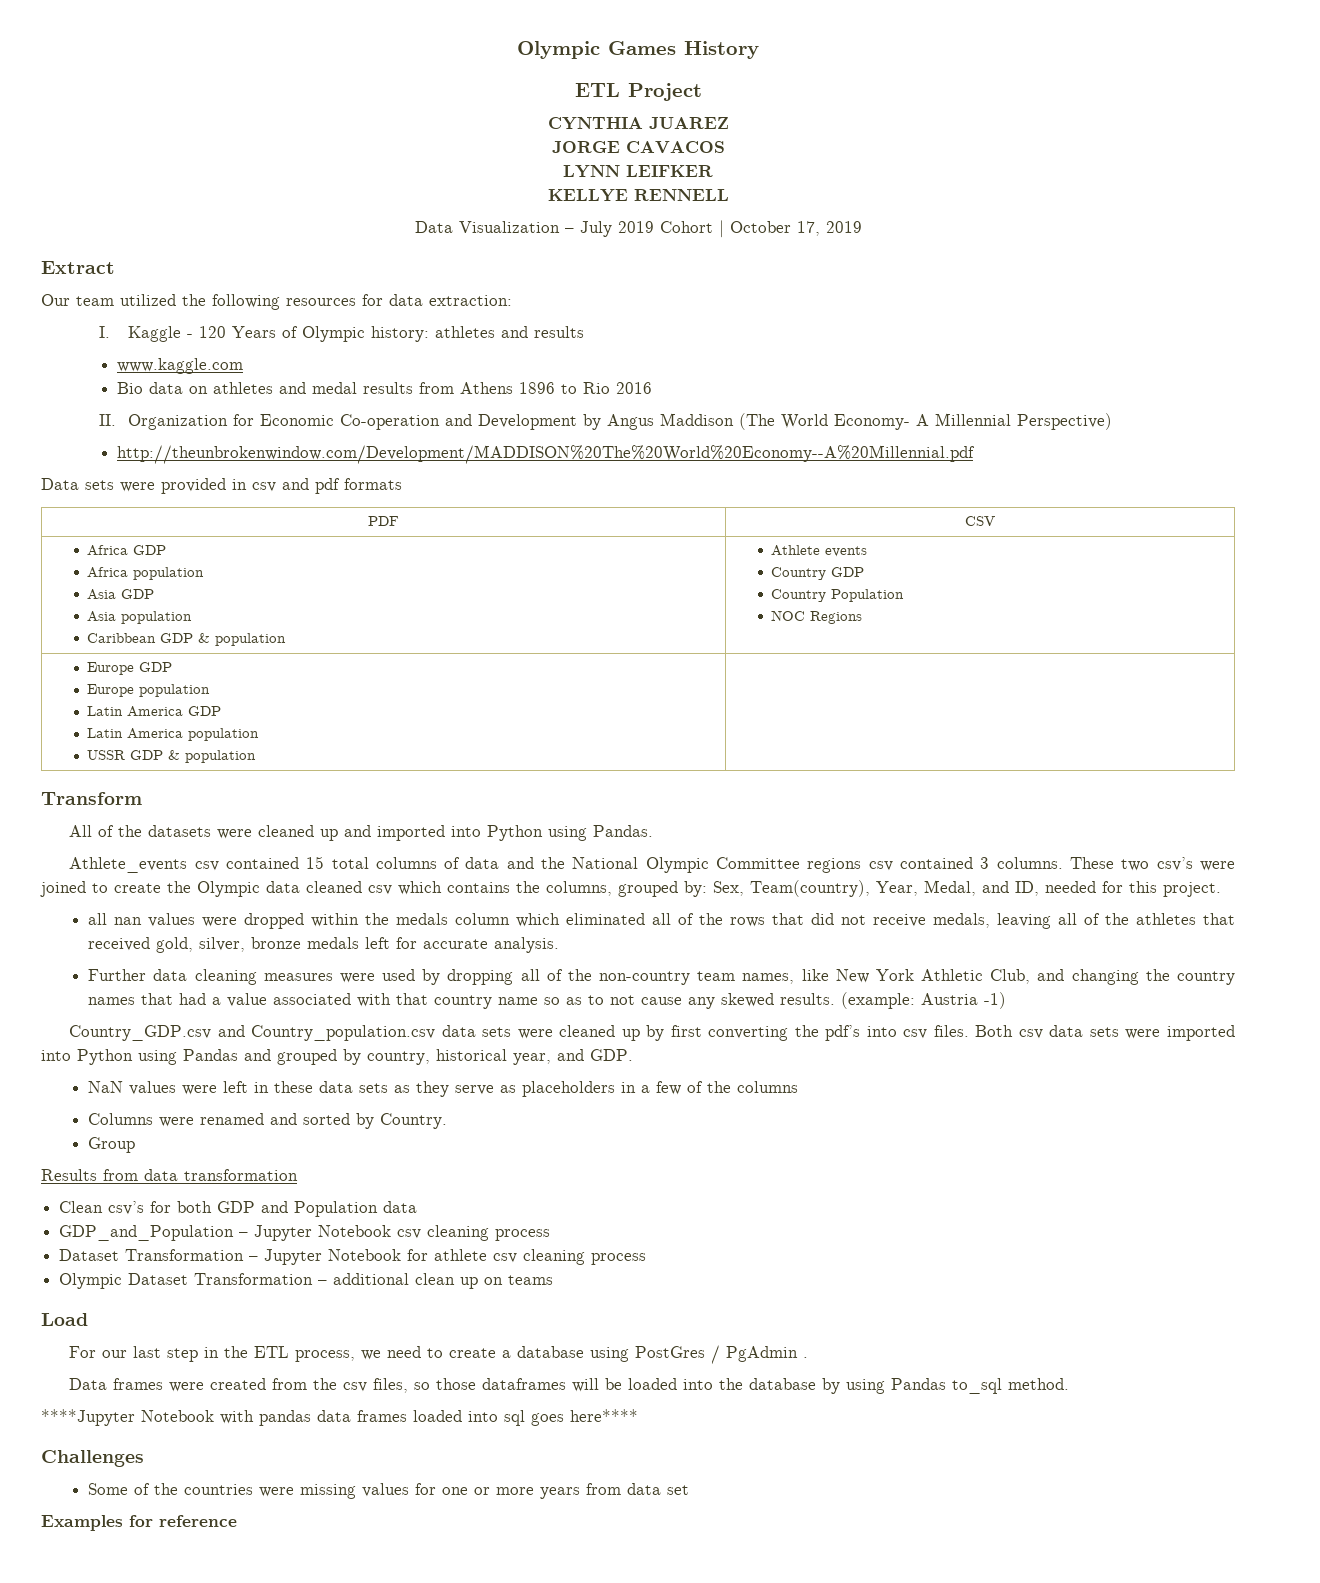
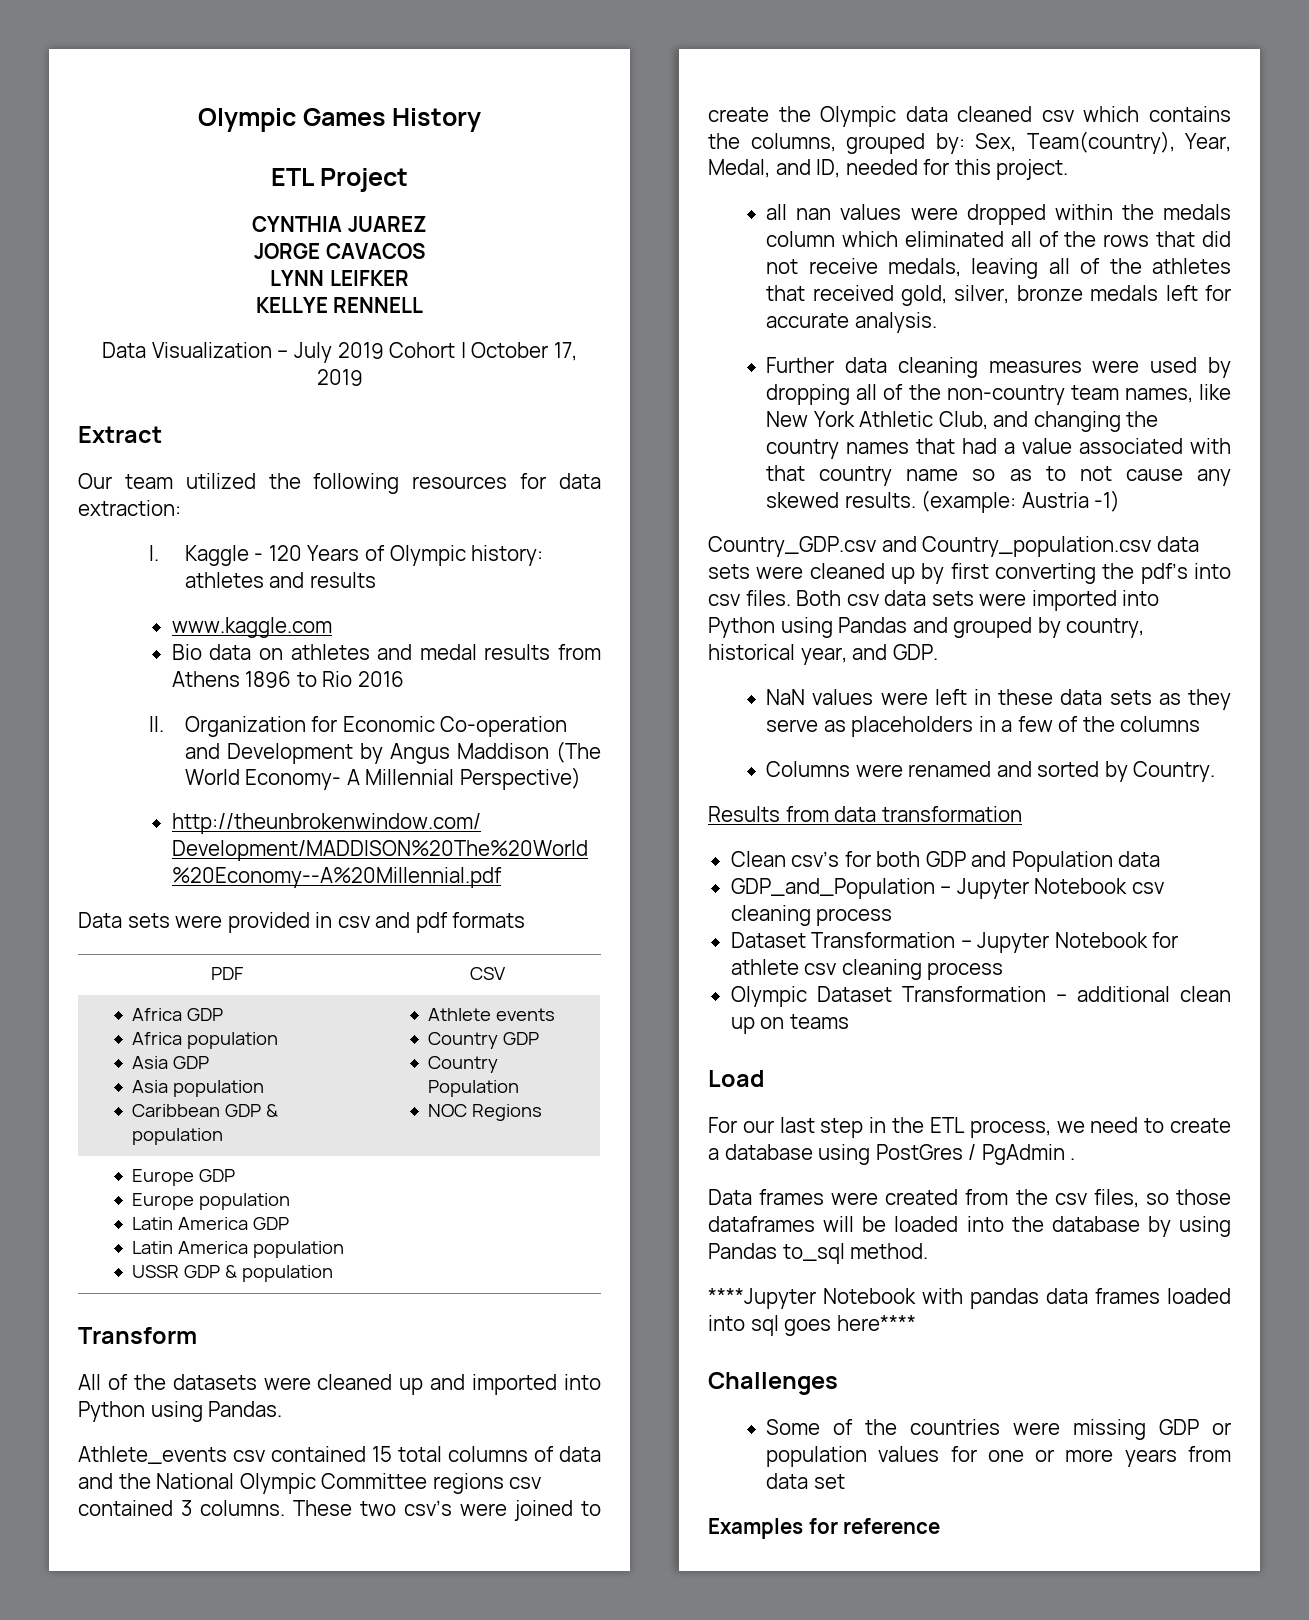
- Group
- Some of the countries were missing values for one or more years from data set
+ Some of the countries were missing GDP or population values for one or more years from data set

